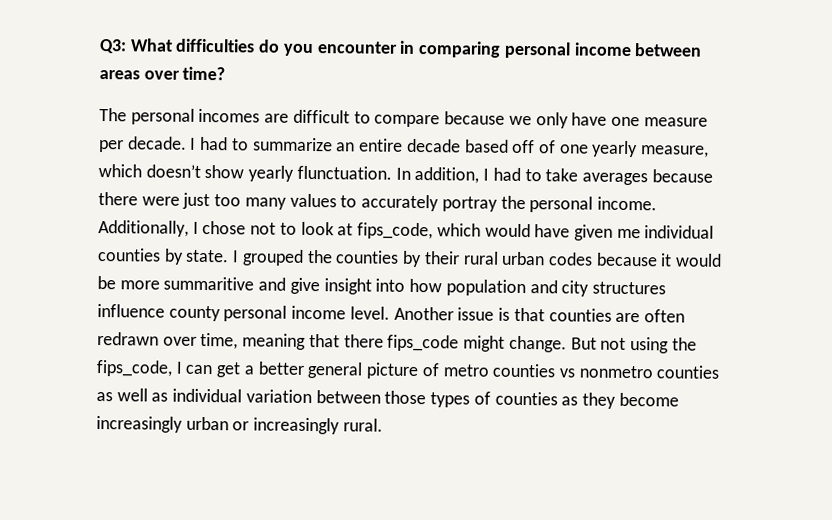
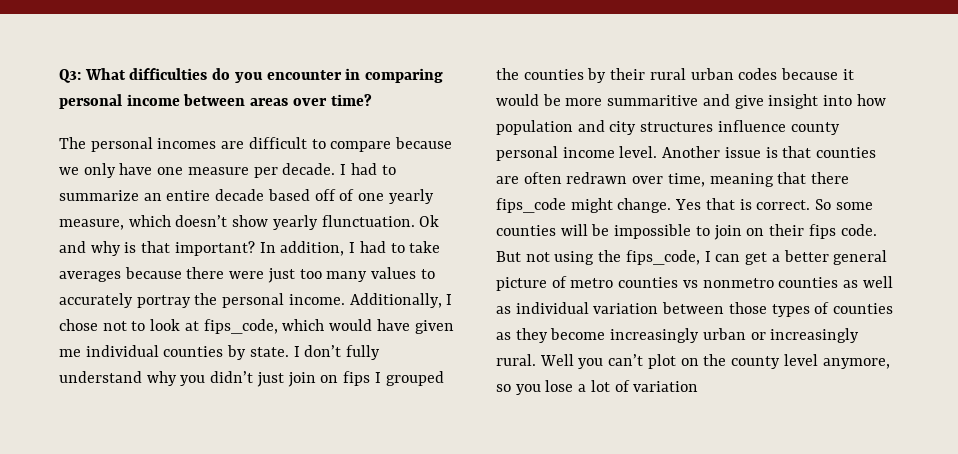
+ Ok and why is that important?
- I grouped the counties by their rural urban codes because it would be more summaritive and give insight into how population and city structures influence county personal income level.
+ I don’t fully understand why you didn’t just join on fips I grouped the counties by their rural urban codes because it would be more summaritive and give insight into how population and city structures influence county personal income level.
+ Yes that is correct. So some counties will be impossible to join on their fips code.
+ Well you can’t plot on the county level anymore, so you lose a lot of variation

